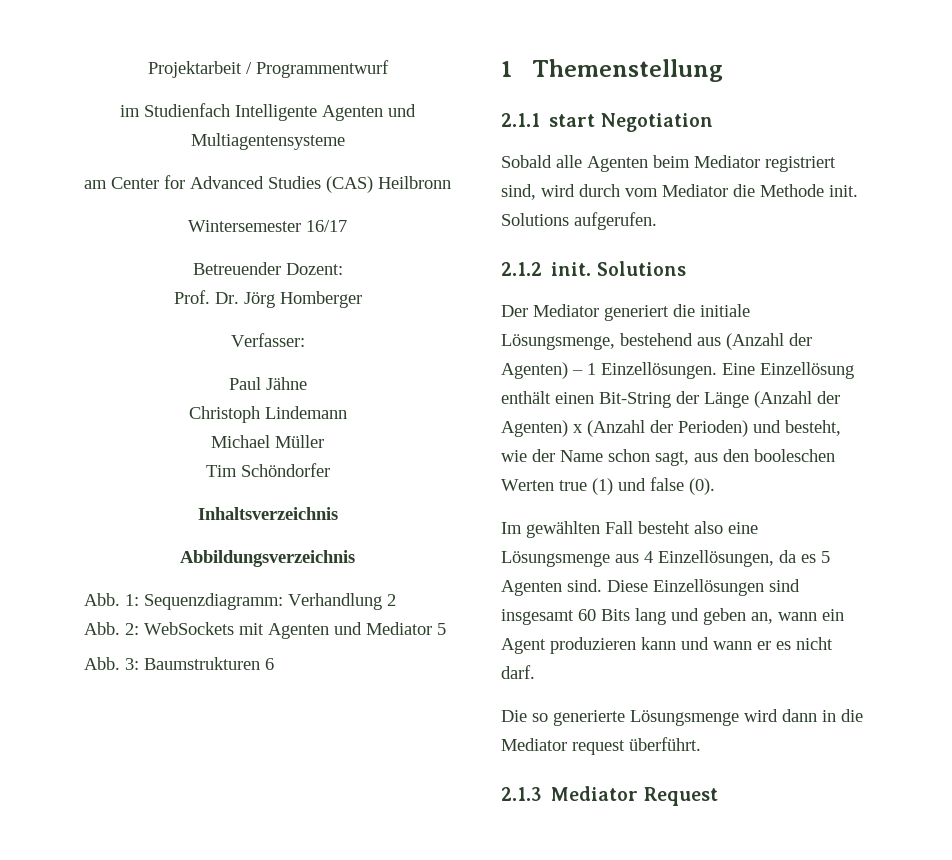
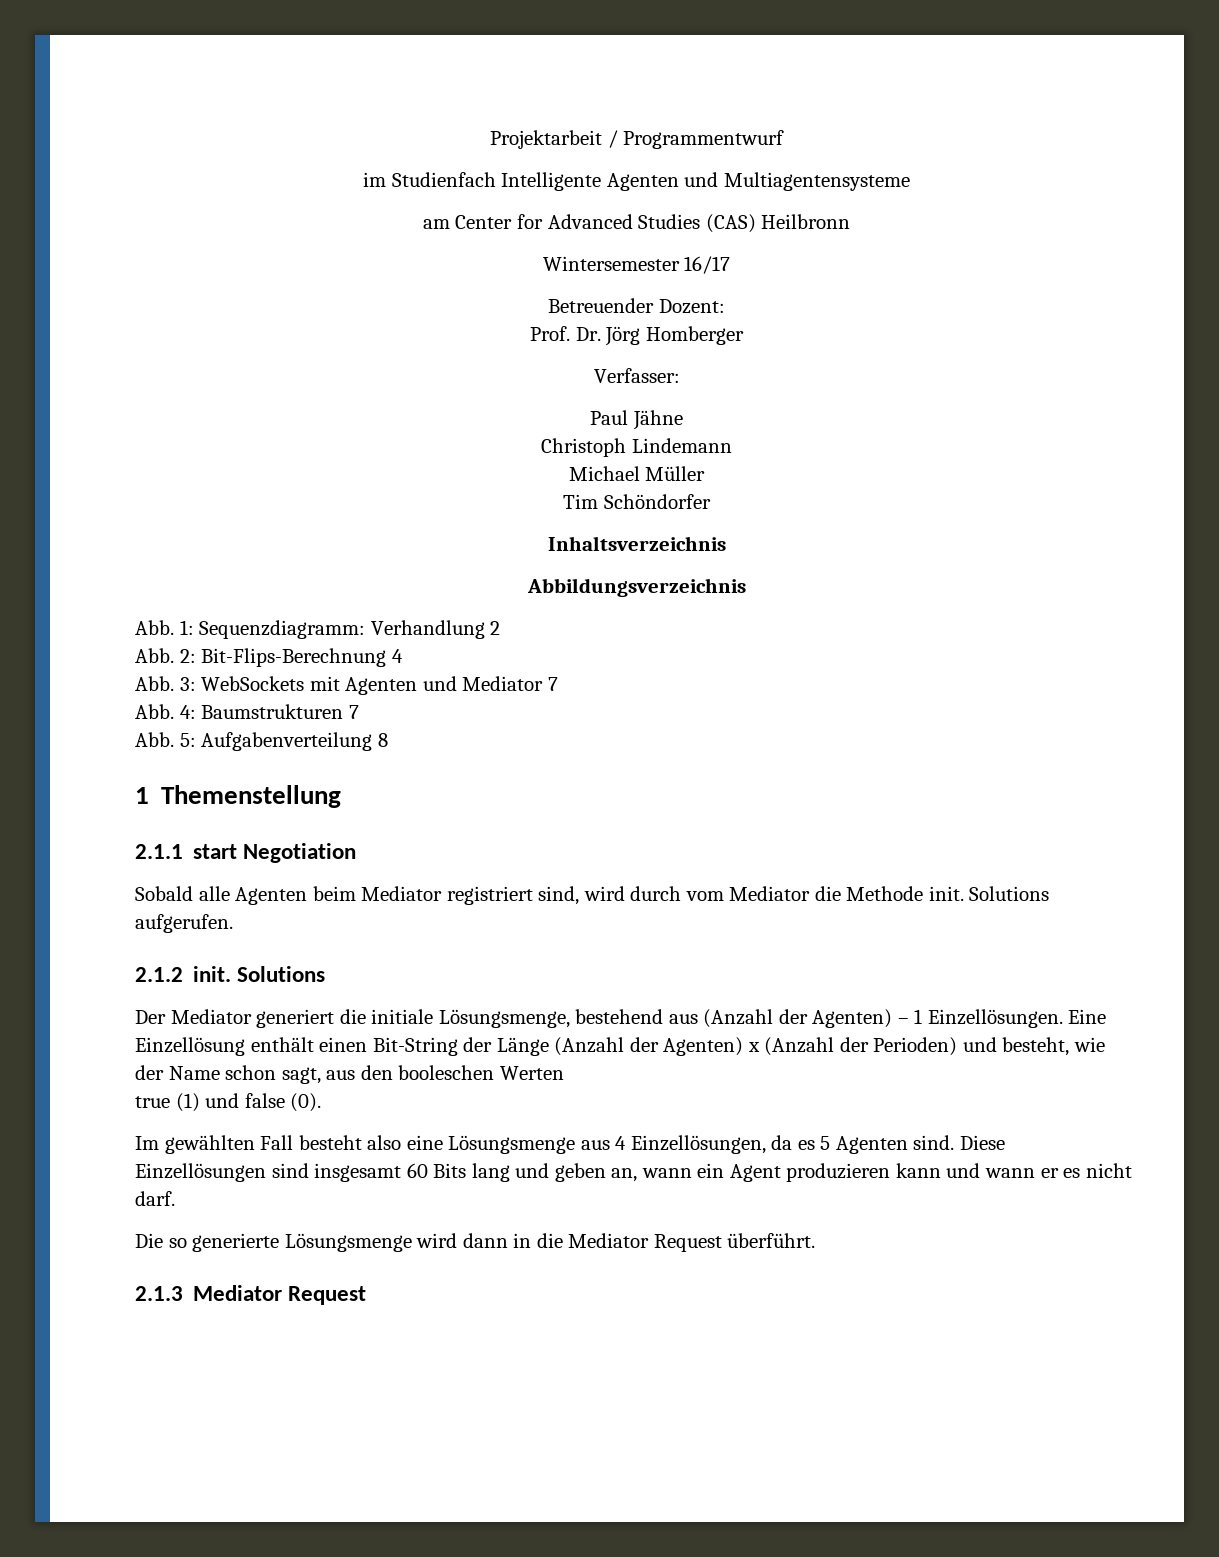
- Abb. 2: WebSockets mit Agenten und Mediator 5
- Abb. 3: Baumstrukturen 6
+ Abb. 2: Bit-Flips-Berechnung 4
+ Abb. 3: WebSockets mit Agenten und Mediator 7
+ Abb. 4: Baumstrukturen 7
+ Abb. 5: Aufgabenverteilung 8
- Eine Einzellösung enthält einen Bit-String der Länge (Anzahl der Agenten) x (Anzahl der Perioden) und besteht, wie der Name schon sagt, aus den booleschen Werten true (1) und false (0).
+ Eine Einzellösung enthält einen Bit-String der Länge (Anzahl der Agenten) x (Anzahl der Perioden) und besteht, wie der Name schon sagt, aus den booleschen Werten
+ true (1) und false (0).
- Die so generierte Lösungsmenge wird dann in die Mediator request überführt.
+ Die so generierte Lösungsmenge wird dann in die Mediator Request überführt.

